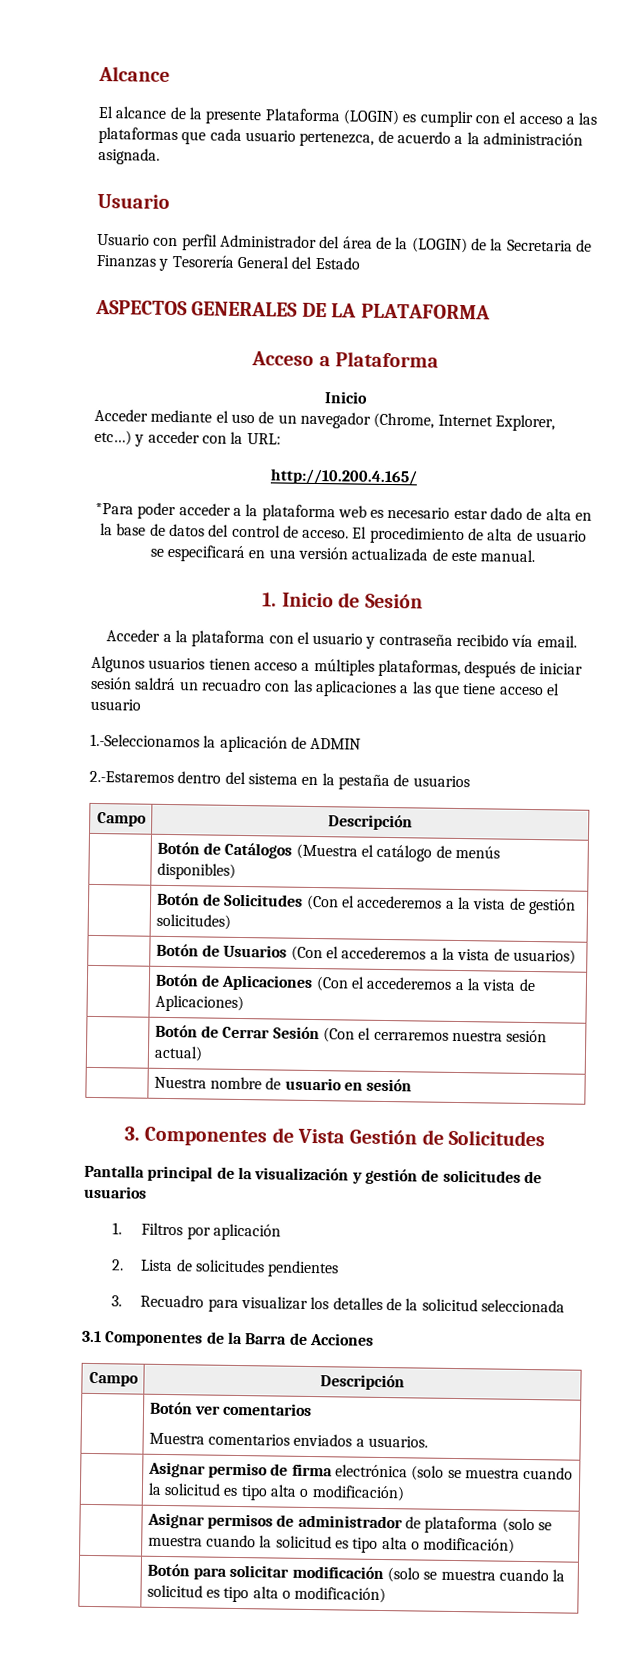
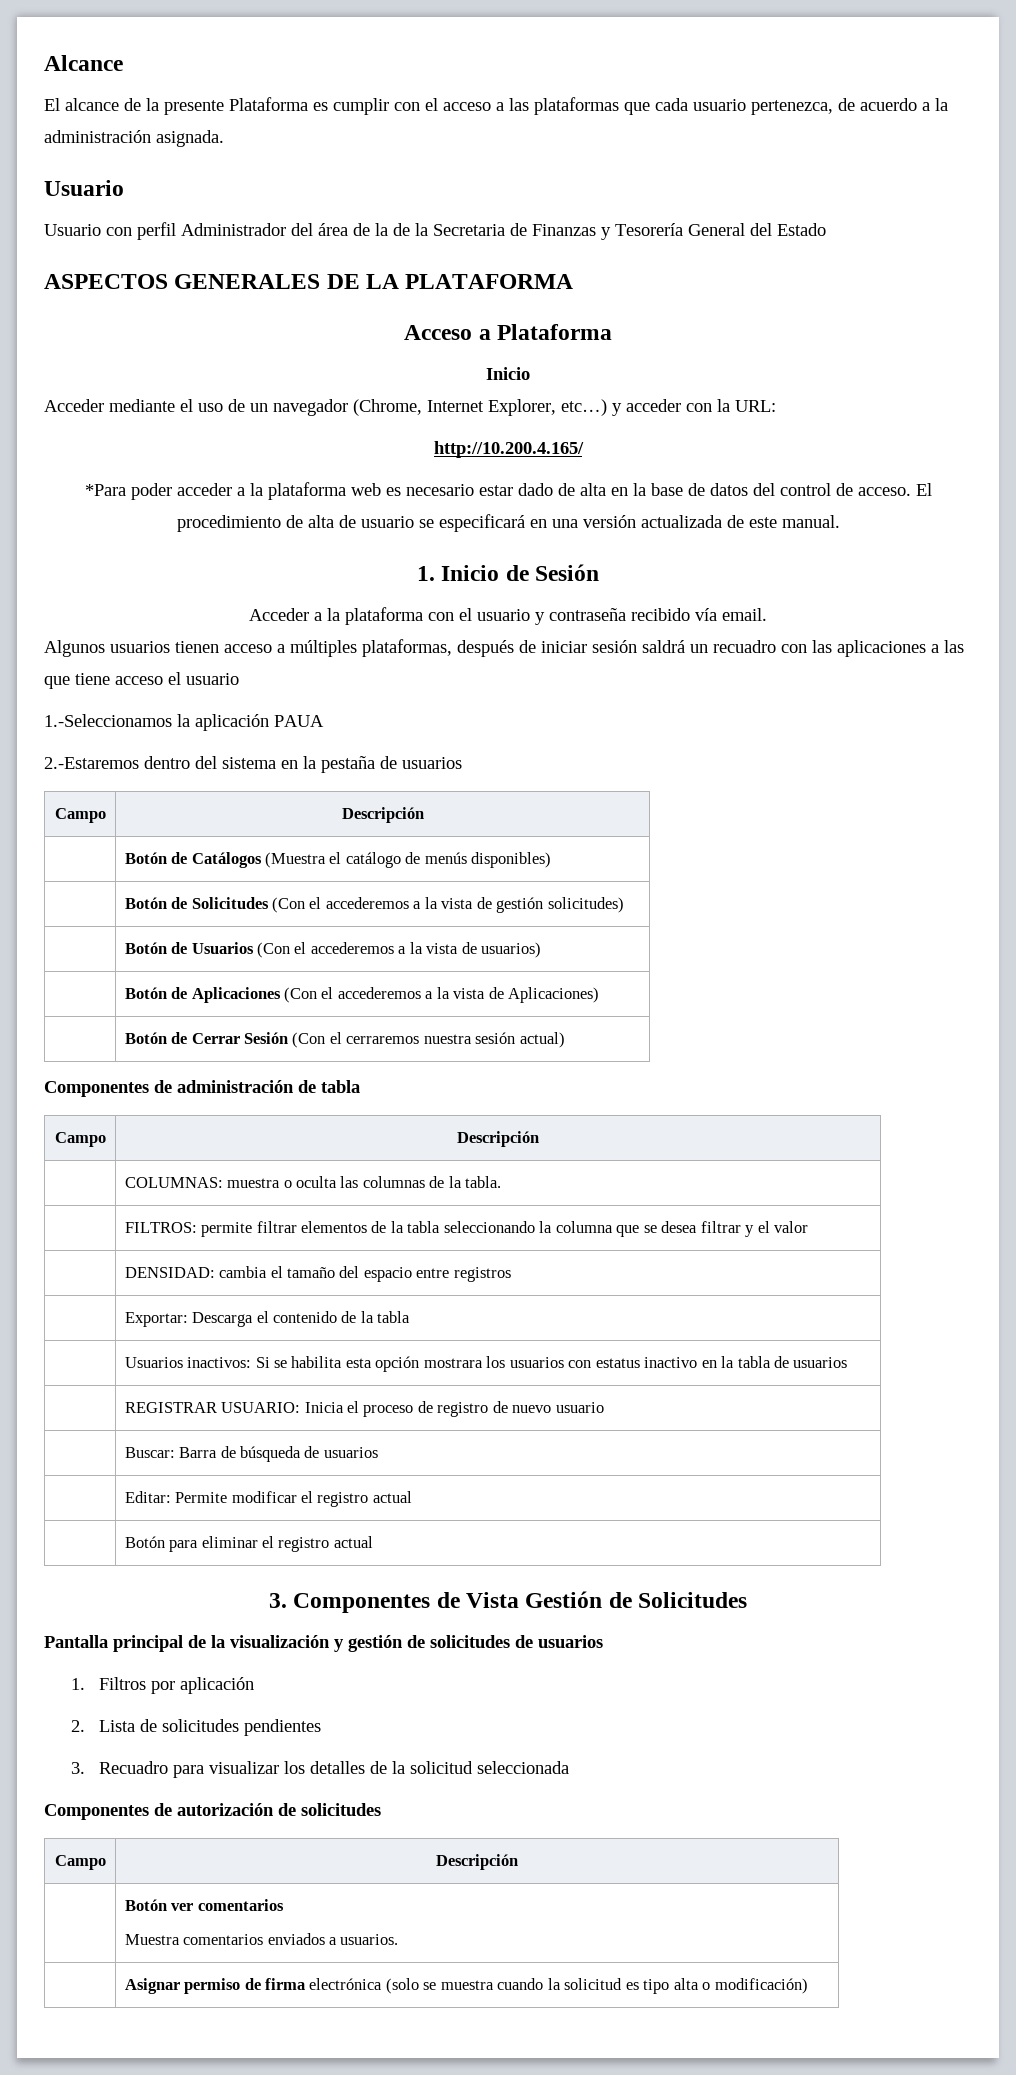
- El alcance de la presente Plataforma (LOGIN) es cumplir con el acceso a las plataformas que cada usuario pertenezca, de acuerdo a la administración asignada.
+ El alcance de la presente Plataforma es cumplir con el acceso a las plataformas que cada usuario pertenezca, de acuerdo a la administración asignada.
- Usuario con perfil Administrador del área de la (LOGIN) de la Secretaria de Finanzas y Tesorería General del Estado
+ Usuario con perfil Administrador del área de la de la Secretaria de Finanzas y Tesorería General del Estado
- 1.-Seleccionamos la aplicación de ADMIN
+ 1.-Seleccionamos la aplicación PAUA
- | Nuestra nombre de usuario en sesión
+ Componentes de administración de tabla
+ Campo | Descripción
+ | COLUMNAS: muestra o oculta las columnas de la tabla.
+ | FILTROS: permite filtrar elementos de la tabla seleccionando la columna que se desea filtrar y el valor
+ | DENSIDAD: cambia el tamaño del espacio entre registros
+ | Exportar: Descarga el contenido de la tabla
+ | Usuarios inactivos: Si se habilita esta opción mostrara los usuarios con estatus inactivo en la tabla de usuarios
+ | REGISTRAR USUARIO: Inicia el proceso de registro de nuevo usuario
+ | Buscar: Barra de búsqueda de usuarios
+ | Editar: Permite modificar el registro actual
+ | Botón para eliminar el registro actual
- 3.1 Componentes de la Barra de Acciones
+ Componentes de autorización de solicitudes
- | Asignar permisos de administrador de plataforma (solo se muestra cuando la solicitud es tipo alta o modificación)
- | Botón para solicitar modificación (solo se muestra cuando la solicitud es tipo alta o modificación)

